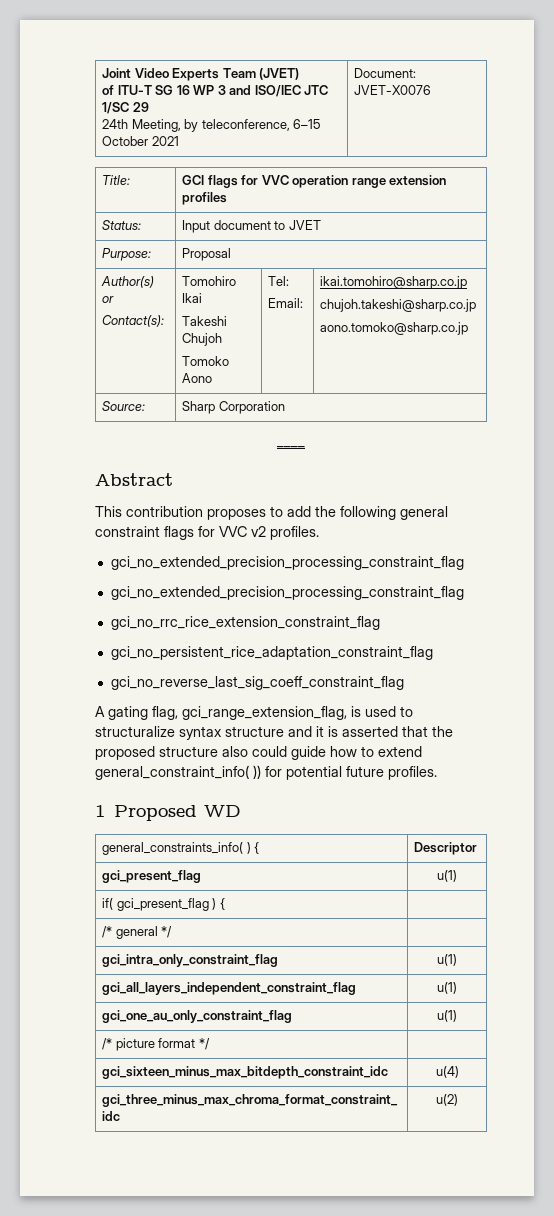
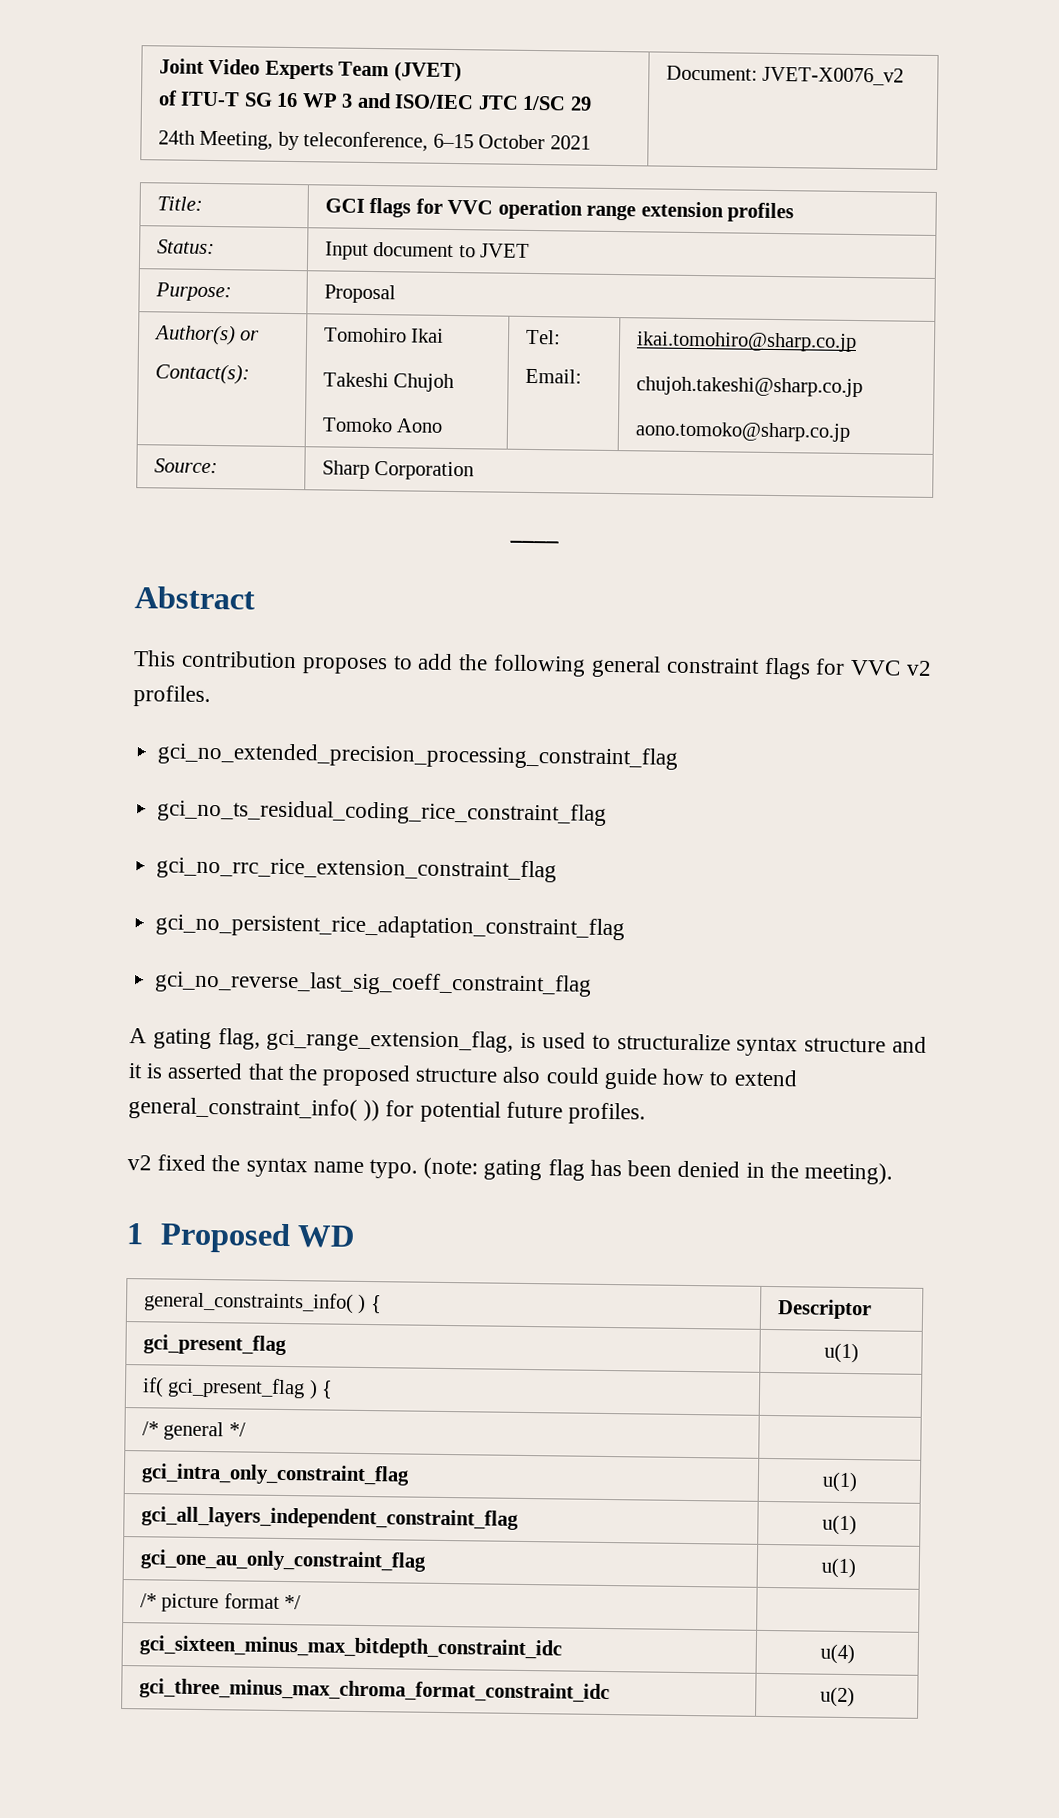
  Joint Video Experts Team (JVET)
  of ITU-T SG 16 WP 3 and ISO/IEC JTC 1/SC 29
- 24th Meeting, by teleconference, 6–15 October 2021 | Document: JVET-X0076
+ 24th Meeting, by teleconference, 6–15 October 2021 | Document: JVET-X0076_v2
  This contribution proposes to add the following general constraint flags for VVC v2 profiles.
  gci_no_extended_precision_processing_constraint_flag
- gci_no_extended_precision_processing_constraint_flag
+ gci_no_ts_residual_coding_rice_constraint_flag
+ v2 fixed the syntax name typo. (note: gating flag has been denied in the meeting).

